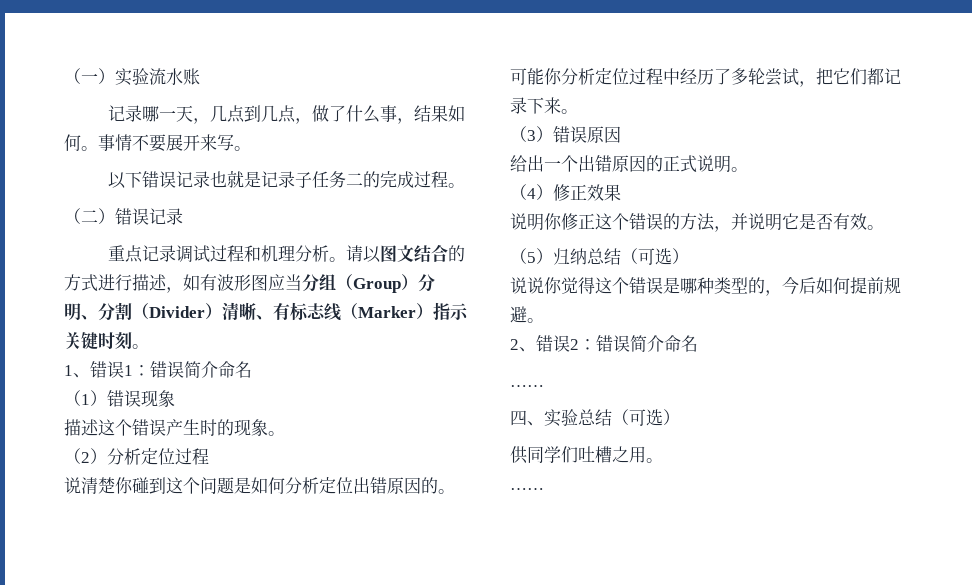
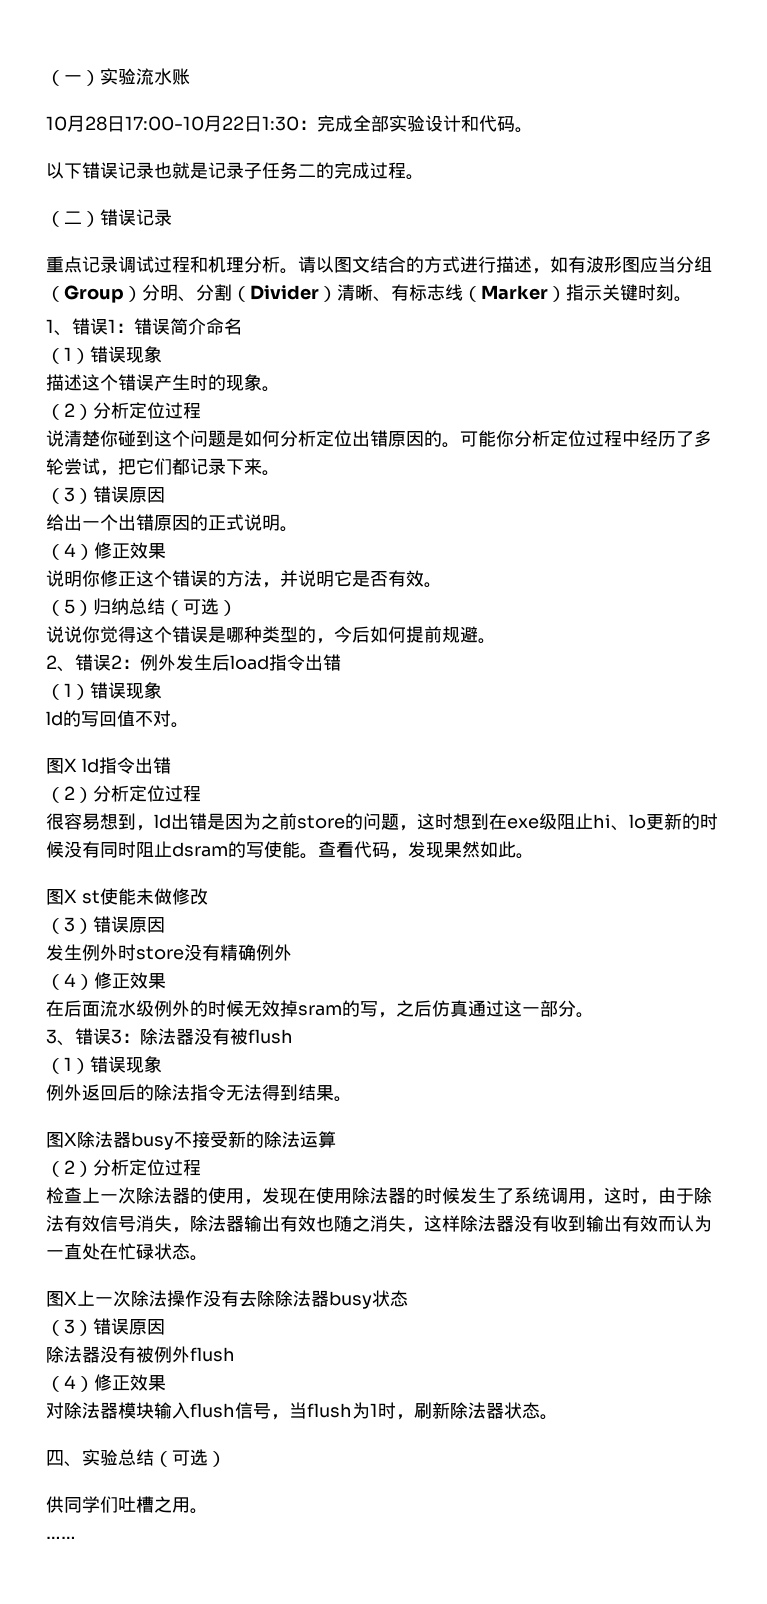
- 记录哪一天，几点到几点，做了什么事，结果如何。事情不要展开来写。
+ 10月28日17:00-10月22日1:30：完成全部实验设计和代码。
- 2、错误2：错误简介命名
- ……
+ 2、错误2：例外发生后load指令出错
+ （1）错误现象
+ ld的写回值不对。
+ 图X ld指令出错
+ （2）分析定位过程
+ 很容易想到，ld出错是因为之前store的问题，这时想到在exe级阻止hi、lo更新的时候没有同时阻止dsram的写使能。查看代码，发现果然如此。
+ 图X st使能未做修改
+ （3）错误原因
+ 发生例外时store没有精确例外
+ （4）修正效果
+ 在后面流水级例外的时候无效掉sram的写，之后仿真通过这一部分。
+ 3、错误3：除法器没有被flush
+ （1）错误现象
+ 例外返回后的除法指令无法得到结果。
+ 图X除法器busy不接受新的除法运算
+ （2）分析定位过程
+ 检查上一次除法器的使用，发现在使用除法器的时候发生了系统调用，这时，由于除法有效信号消失，除法器输出有效也随之消失，这样除法器没有收到输出有效而认为一直处在忙碌状态。
+ 图X上一次除法操作没有去除除法器busy状态
+ （3）错误原因
+ 除法器没有被例外flush
+ （4）修正效果
+ 对除法器模块输入flush信号，当flush为1时，刷新除法器状态。

